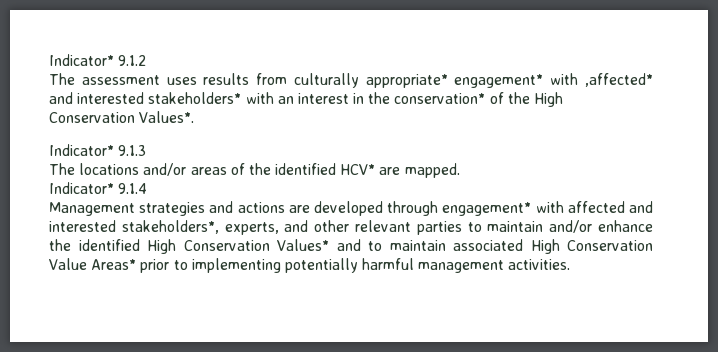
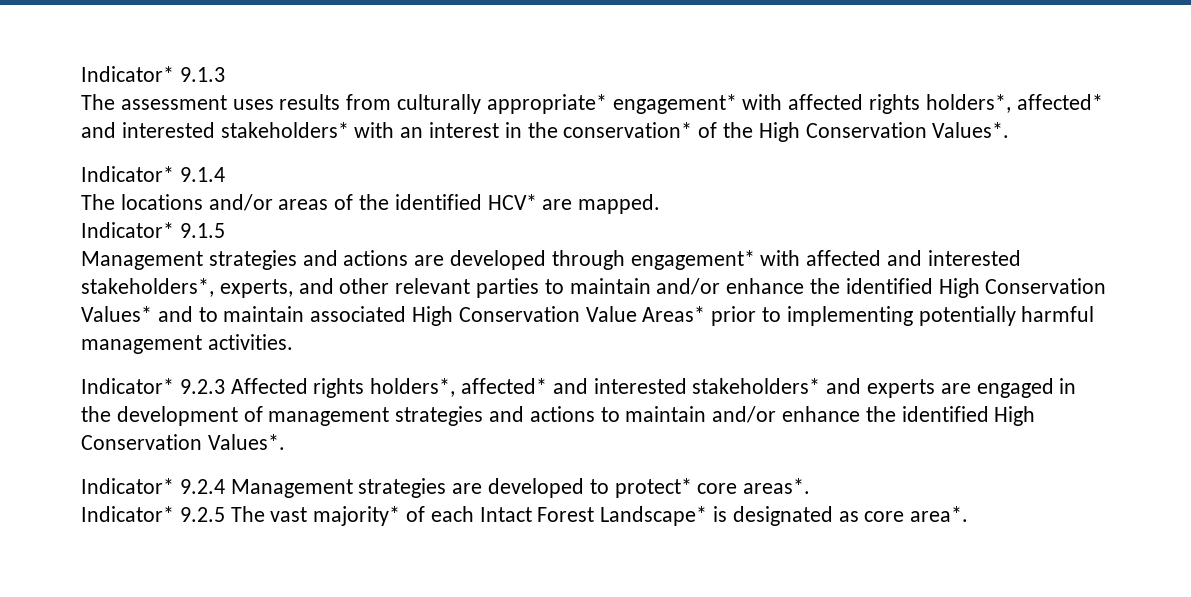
- Indicator* 9.1.2
+ Indicator* 9.1.3
- The assessment uses results from culturally appropriate* engagement* with ,affected* and interested stakeholders* with an interest in the conservation* of the High Conservation Values*.
+ The assessment uses results from culturally appropriate* engagement* with affected rights holders*, affected* and interested stakeholders* with an interest in the conservation* of the High Conservation Values*.
- Indicator* 9.1.3
+ Indicator* 9.1.4
- Indicator* 9.1.4
+ Indicator* 9.1.5
+ Indicator* 9.2.3 Affected rights holders*, affected* and interested stakeholders* and experts are engaged in the development of management strategies and actions to maintain and/or enhance the identified High Conservation Values*.
+ Indicator* 9.2.4 Management strategies are developed to protect* core areas*.
+ Indicator* 9.2.5 The vast majority* of each Intact Forest Landscape* is designated as core area*.

